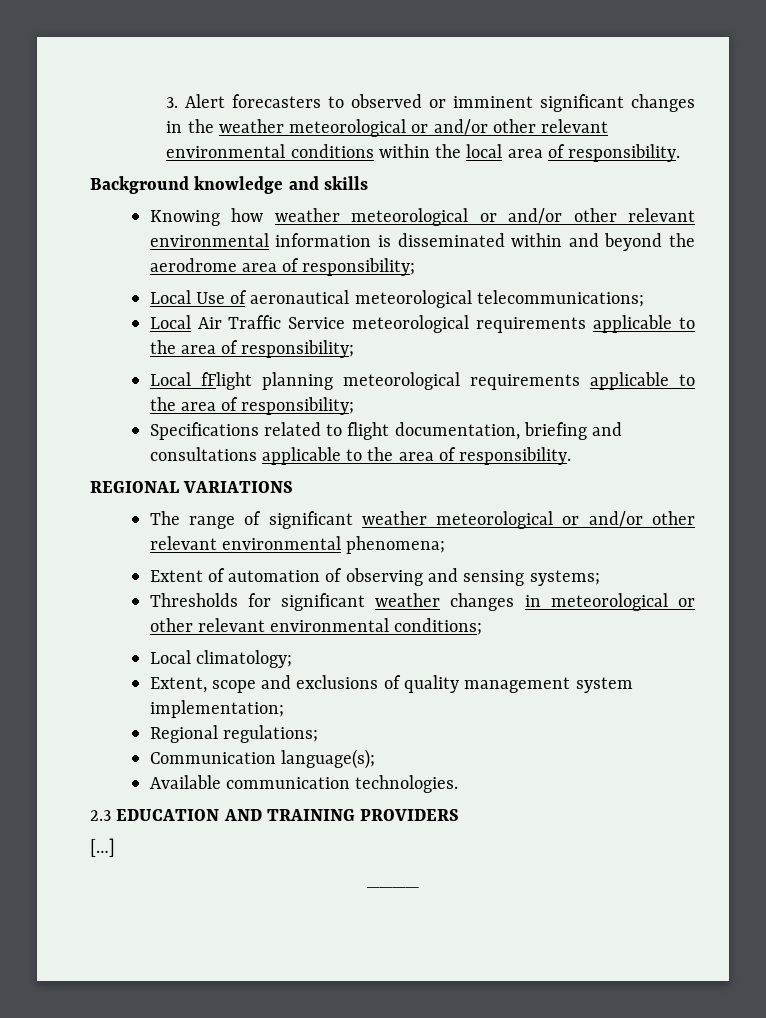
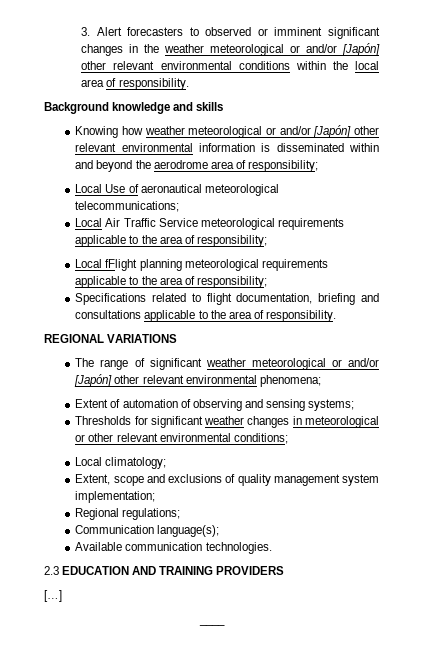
- 3. Alert forecasters to observed or imminent significant changes in the weather meteorological or and/or other relevant environmental conditions within the local area of responsibility.
+ 3. Alert forecasters to observed or imminent significant changes in the weather meteorological or and/or [Japón] other relevant environmental conditions within the local area of responsibility.
- Knowing how weather meteorological or and/or other relevant environmental information is disseminated within and beyond the aerodrome area of responsibility;
+ Knowing how weather meteorological or and/or [Japón] other relevant environmental information is disseminated within and beyond the aerodrome area of responsibility;
- The range of significant weather meteorological or and/or other relevant environmental phenomena;
+ The range of significant weather meteorological or and/or [Japón] other relevant environmental phenomena;

